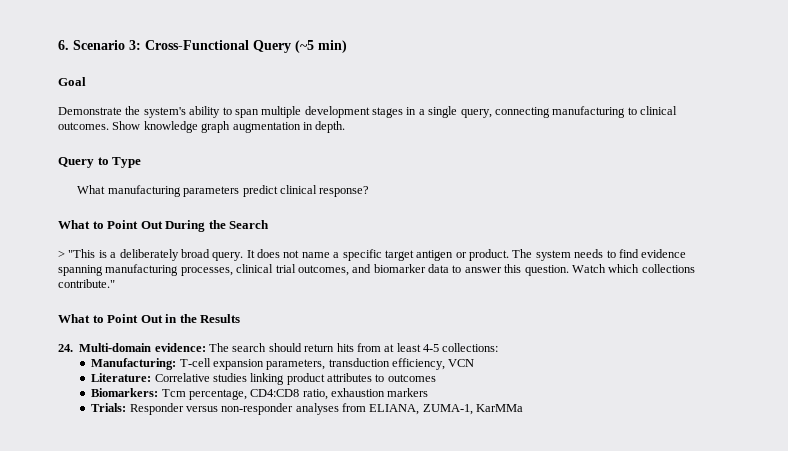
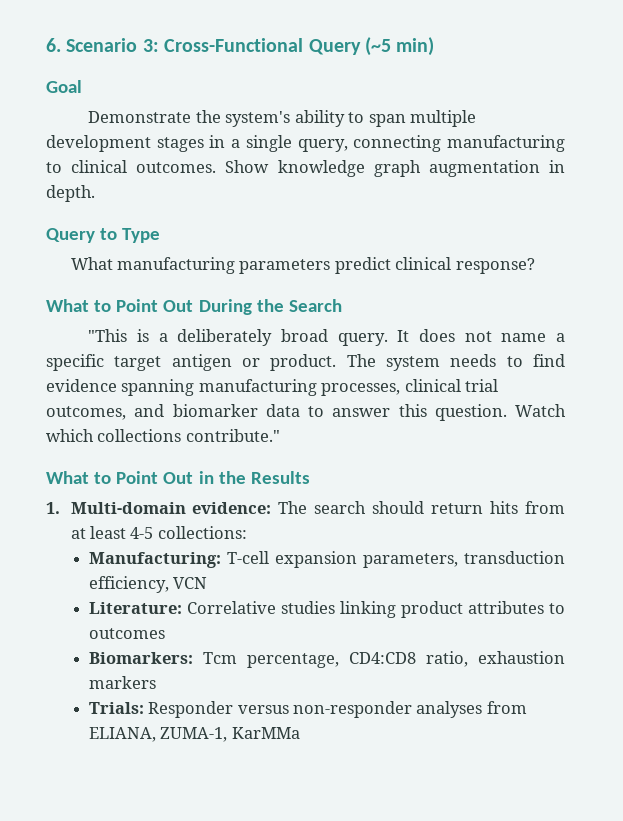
- > "This is a deliberately broad query.
+ "This is a deliberately broad query.
- 24. Multi-domain evidence: The search should return hits from at least 4-5 collections:
+ 1. Multi-domain evidence: The search should return hits from at least 4-5 collections:

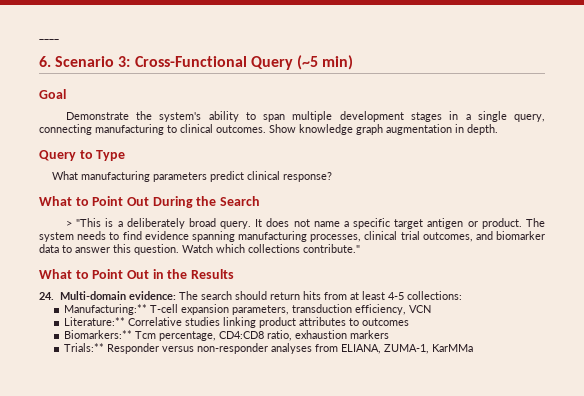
+ ____
- "This is a deliberately broad query.
+ > "This is a deliberately broad query.
- 1. Multi-domain evidence: The search should return hits from at least 4-5 collections:
+ 24. Multi-domain evidence: The search should return hits from at least 4-5 collections:
- Manufacturing: T-cell expansion parameters, transduction efficiency, VCN
+ Manufacturing:** T-cell expansion parameters, transduction efficiency, VCN
- Literature: Correlative studies linking product attributes to outcomes
+ Literature:** Correlative studies linking product attributes to outcomes
- Biomarkers: Tcm percentage, CD4:CD8 ratio, exhaustion markers
+ Biomarkers:** Tcm percentage, CD4:CD8 ratio, exhaustion markers
- Trials: Responder versus non-responder analyses from ELIANA, ZUMA-1, KarMMa
+ Trials:** Responder versus non-responder analyses from ELIANA, ZUMA-1, KarMMa

